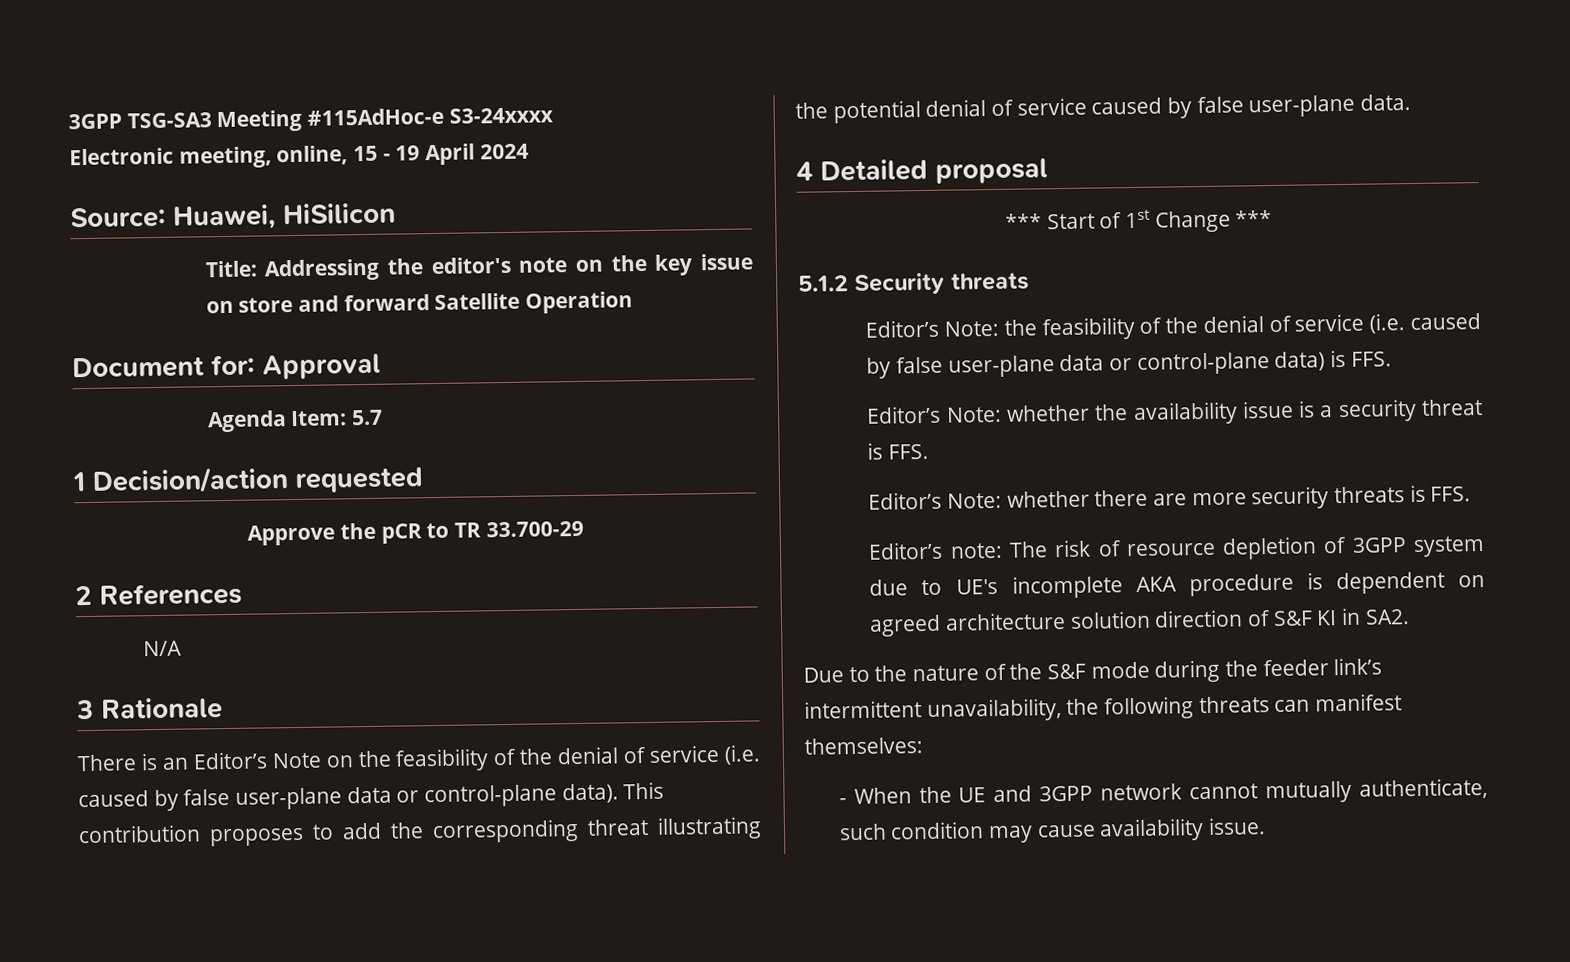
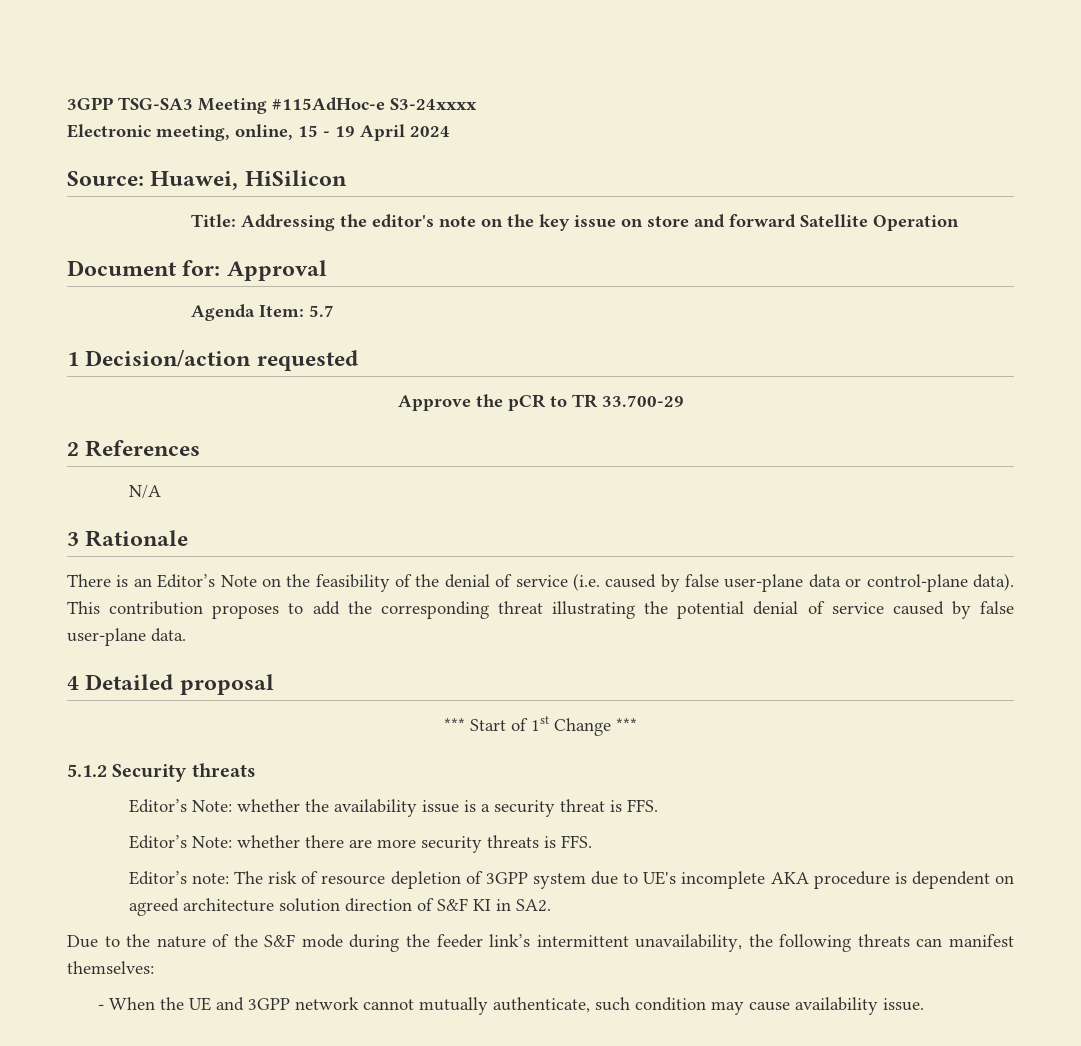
- Editor’s Note: the feasibility of the denial of service (i.e. caused by false user-plane data or control-plane data) is FFS.

